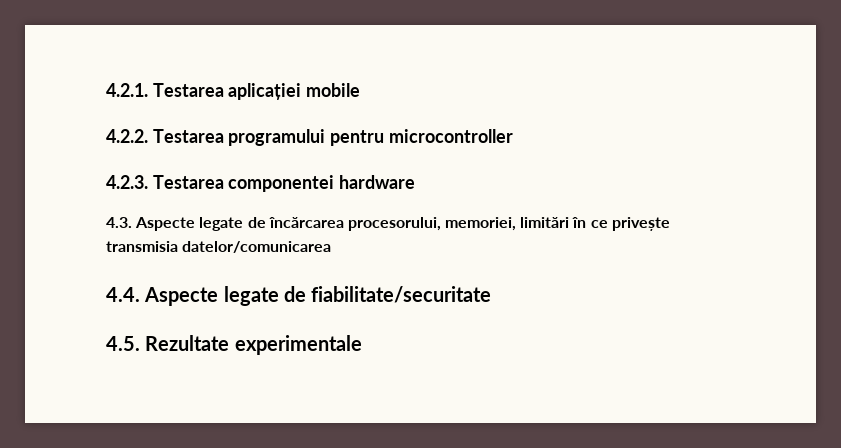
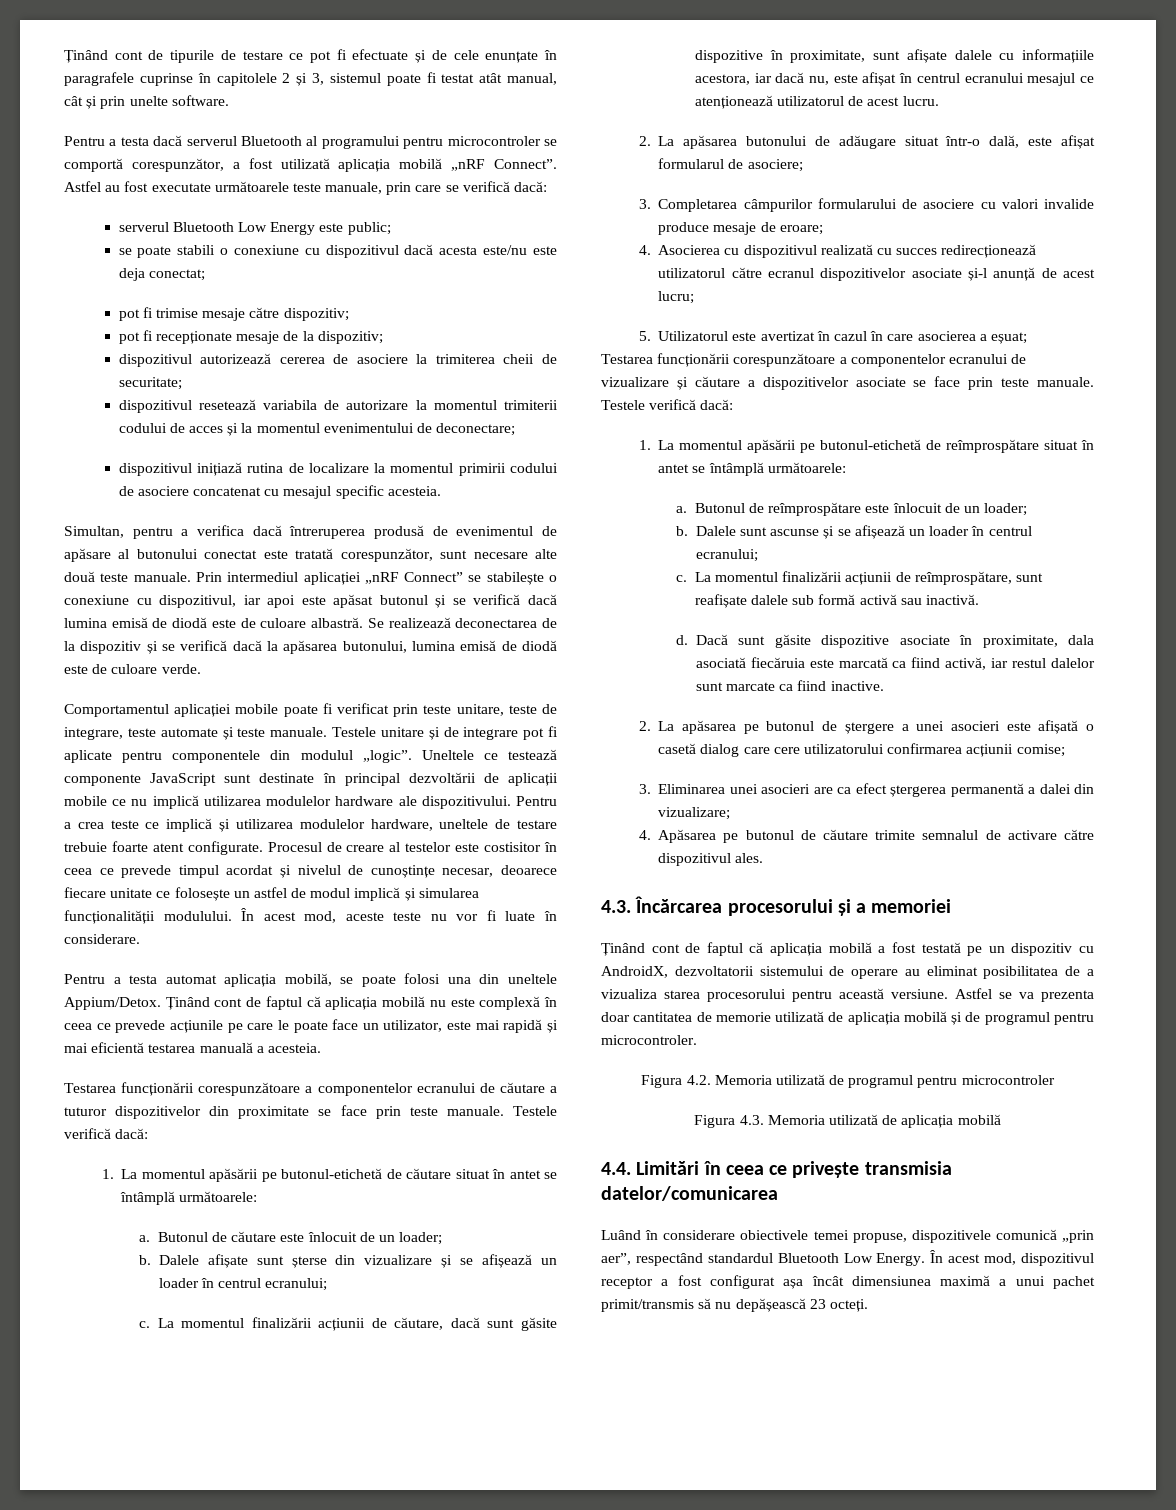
- 4.2.1. Testarea aplicației mobile
- 4.2.2. Testarea programului pentru microcontroller
- 4.2.3. Testarea componentei hardware
- 4.3. Aspecte legate de încărcarea procesorului, memoriei, limitări în ce privește transmisia datelor/comunicarea
- 4.4. Aspecte legate de fiabilitate/securitate
- 4.5. Rezultate experimentale
+ Ținând cont de tipurile de testare ce pot fi efectuate și de cele enunțate în paragrafele cuprinse în capitolele 2 și 3, sistemul poate fi testat atât manual, cât și prin unelte software.
+ Pentru a testa dacă serverul Bluetooth al programului pentru microcontroler se comportă corespunzător, a fost utilizată aplicația mobilă „nRF Connect”. Astfel au fost executate următoarele teste manuale, prin care se verifică dacă:
+ serverul Bluetooth Low Energy este public;
+ se poate stabili o conexiune cu dispozitivul dacă acesta este/nu este deja conectat;
+ pot fi trimise mesaje către dispozitiv;
+ pot fi recepționate mesaje de la dispozitiv;
+ dispozitivul autorizează cererea de asociere la trimiterea cheii de securitate;
+ dispozitivul resetează variabila de autorizare la momentul trimiterii codului de acces și la momentul evenimentului de deconectare;
+ dispozitivul inițiază rutina de localizare la momentul primirii codului de asociere concatenat cu mesajul specific acesteia.
+ Simultan, pentru a verifica dacă întreruperea produsă de evenimentul de apăsare al butonului conectat este tratată corespunzător, sunt necesare alte două teste manuale. Prin intermediul aplicației „nRF Connect” se stabilește o conexiune cu dispozitivul, iar apoi este apăsat butonul și se verifică dacă lumina emisă de diodă este de culoare albastră. Se realizează deconectarea de la dispozitiv și se verifică dacă la apăsarea butonului, lumina emisă de diodă este de culoare verde.
+ Comportamentul aplicației mobile poate fi verificat prin teste unitare, teste de integrare, teste automate și teste manuale. Testele unitare și de integrare pot fi aplicate pentru componentele din modulul „logic”. Uneltele ce testează componente JavaScript sunt destinate în principal dezvoltării de aplicații mobile ce nu implică utilizarea modulelor hardware ale dispozitivului. Pentru a crea teste ce implică și utilizarea modulelor hardware, uneltele de testare trebuie foarte atent configurate. Procesul de creare al testelor este costisitor în ceea ce prevede timpul acordat și nivelul de cunoștințe necesar, deoarece fiecare unitate ce folosește un astfel de modul implică și simularea funcționalității modulului. În acest mod, aceste teste nu vor fi luate în considerare.
+ Pentru a testa automat aplicația mobilă, se poate folosi una din uneltele Appium/Detox. Ținând cont de faptul că aplicația mobilă nu este complexă în ceea ce prevede acțiunile pe care le poate face un utilizator, este mai rapidă și mai eficientă testarea manuală a acesteia.
+ Testarea funcționării corespunzătoare a componentelor ecranului de căutare a tuturor dispozitivelor din proximitate se face prin teste manuale. Testele verifică dacă:
+ 1. La momentul apăsării pe butonul-etichetă de căutare situat în antet se întâmplă următoarele:
+ a. Butonul de căutare este înlocuit de un loader;
+ b. Dalele afișate sunt șterse din vizualizare și se afișează un loader în centrul ecranului;
+ c. La momentul finalizării acțiunii de căutare, dacă sunt găsite dispozitive în proximitate, sunt afișate dalele cu informațiile acestora, iar dacă nu, este afișat în centrul ecranului mesajul ce atenționează utilizatorul de acest lucru.
+ 2. La apăsarea butonului de adăugare situat într-o dală, este afișat formularul de asociere;
+ 3. Completarea câmpurilor formularului de asociere cu valori invalide produce mesaje de eroare;
+ 4. Asocierea cu dispozitivul realizată cu succes redirecționează utilizatorul către ecranul dispozitivelor asociate și-l anunță de acest lucru;
+ 5. Utilizatorul este avertizat în cazul în care asocierea a eșuat;
+ Testarea funcționării corespunzătoare a componentelor ecranului de vizualizare și căutare a dispozitivelor asociate se face prin teste manuale. Testele verifică dacă:
+ 1. La momentul apăsării pe butonul-etichetă de reîmprospătare situat în antet se întâmplă următoarele:
+ a. Butonul de reîmprospătare este înlocuit de un loader;
+ b. Dalele sunt ascunse și se afișează un loader în centrul ecranului;
+ c. La momentul finalizării acțiunii de reîmprospătare, sunt reafișate dalele sub formă activă sau inactivă.
+ d. Dacă sunt găsite dispozitive asociate în proximitate, dala asociată fiecăruia este marcată ca fiind activă, iar restul dalelor sunt marcate ca fiind inactive.
+ 2. La apăsarea pe butonul de ștergere a unei asocieri este afișată o casetă dialog care cere utilizatorului confirmarea acțiunii comise;
+ 3. Eliminarea unei asocieri are ca efect ștergerea permanentă a dalei din vizualizare;
+ 4. Apăsarea pe butonul de căutare trimite semnalul de activare către dispozitivul ales.
+ 4.3. Încărcarea procesorului și a memoriei
+ Ținând cont de faptul că aplicația mobilă a fost testată pe un dispozitiv cu AndroidX, dezvoltatorii sistemului de operare au eliminat posibilitatea de a vizualiza starea procesorului pentru această versiune. Astfel se va prezenta doar cantitatea de memorie utilizată de aplicația mobilă și de programul pentru microcontroler.
+ Figura 4.2. Memoria utilizată de programul pentru microcontroler
+ Figura 4.3. Memoria utilizată de aplicația mobilă
+ 4.4. Limitări în ceea ce privește transmisia datelor/comunicarea
+ Luând în considerare obiectivele temei propuse, dispozitivele comunică „prin aer”, respectând standardul Bluetooth Low Energy. În acest mod, dispozitivul receptor a fost configurat așa încât dimensiunea maximă a unui pachet primit/transmis să nu depășească 23 octeți.

